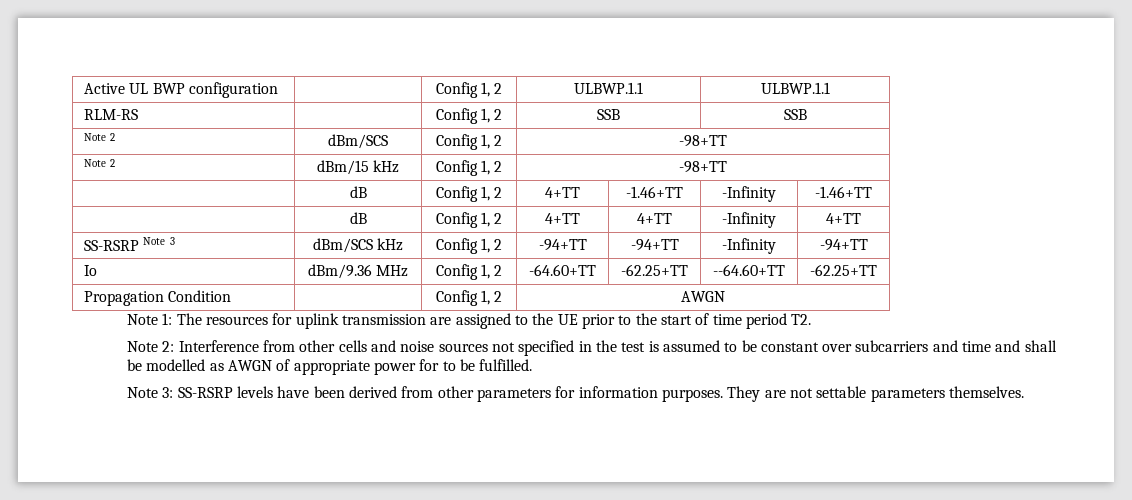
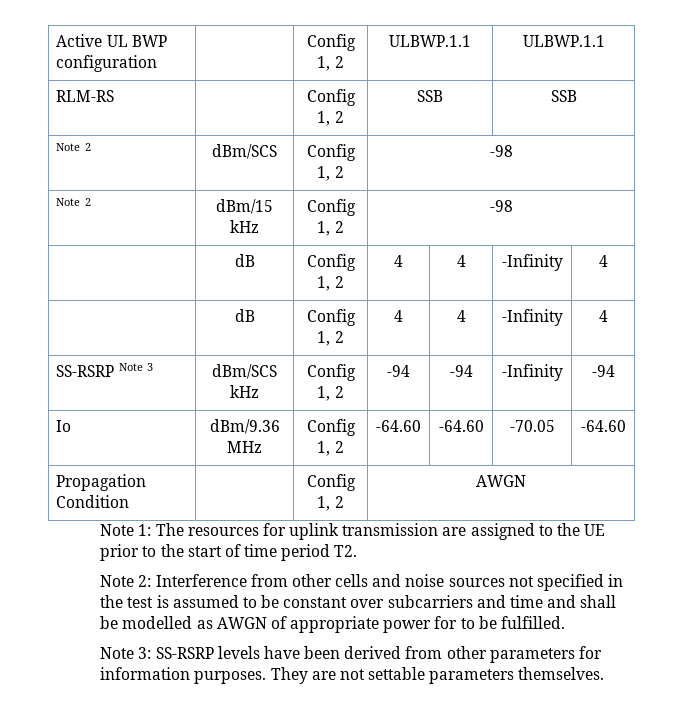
- Note 2 | dBm/SCS | Config 1, 2 | -98+TT
+ Note 2 | dBm/SCS | Config 1, 2 | -98
- Note 2 | dBm/15 kHz | Config 1, 2 | -98+TT
- | dB | Config 1, 2 | 4+TT | -1.46+TT | -Infinity | -1.46+TT
- | dB | Config 1, 2 | 4+TT | 4+TT | -Infinity | 4+TT
+ Note 2 | dBm/15 kHz | Config 1, 2 | -98
+ | dB | Config 1, 2 | 4 | 4 | -Infinity | 4
+ | dB | Config 1, 2 | 4 | 4 | -Infinity | 4
- SS-RSRP Note 3 | dBm/SCS kHz | Config 1, 2 | -94+TT | -94+TT | -Infinity | -94+TT
+ SS-RSRP Note 3 | dBm/SCS kHz | Config 1, 2 | -94 | -94 | -Infinity | -94
- Io | dBm/9.36 MHz | Config 1, 2 | -64.60+TT | -62.25+TT | --64.60+TT | -62.25+TT
+ Io | dBm/9.36 MHz | Config 1, 2 | -64.60 | -64.60 | -70.05 | -64.60

